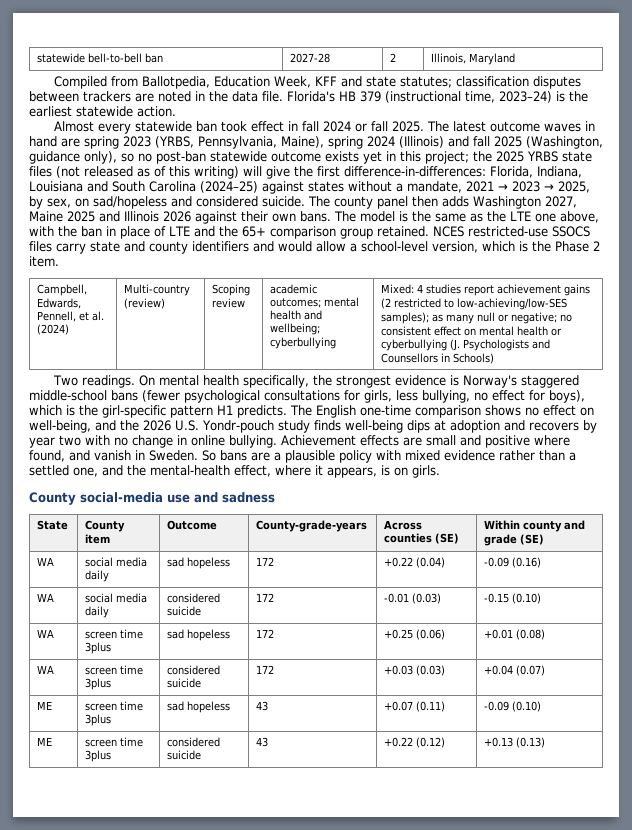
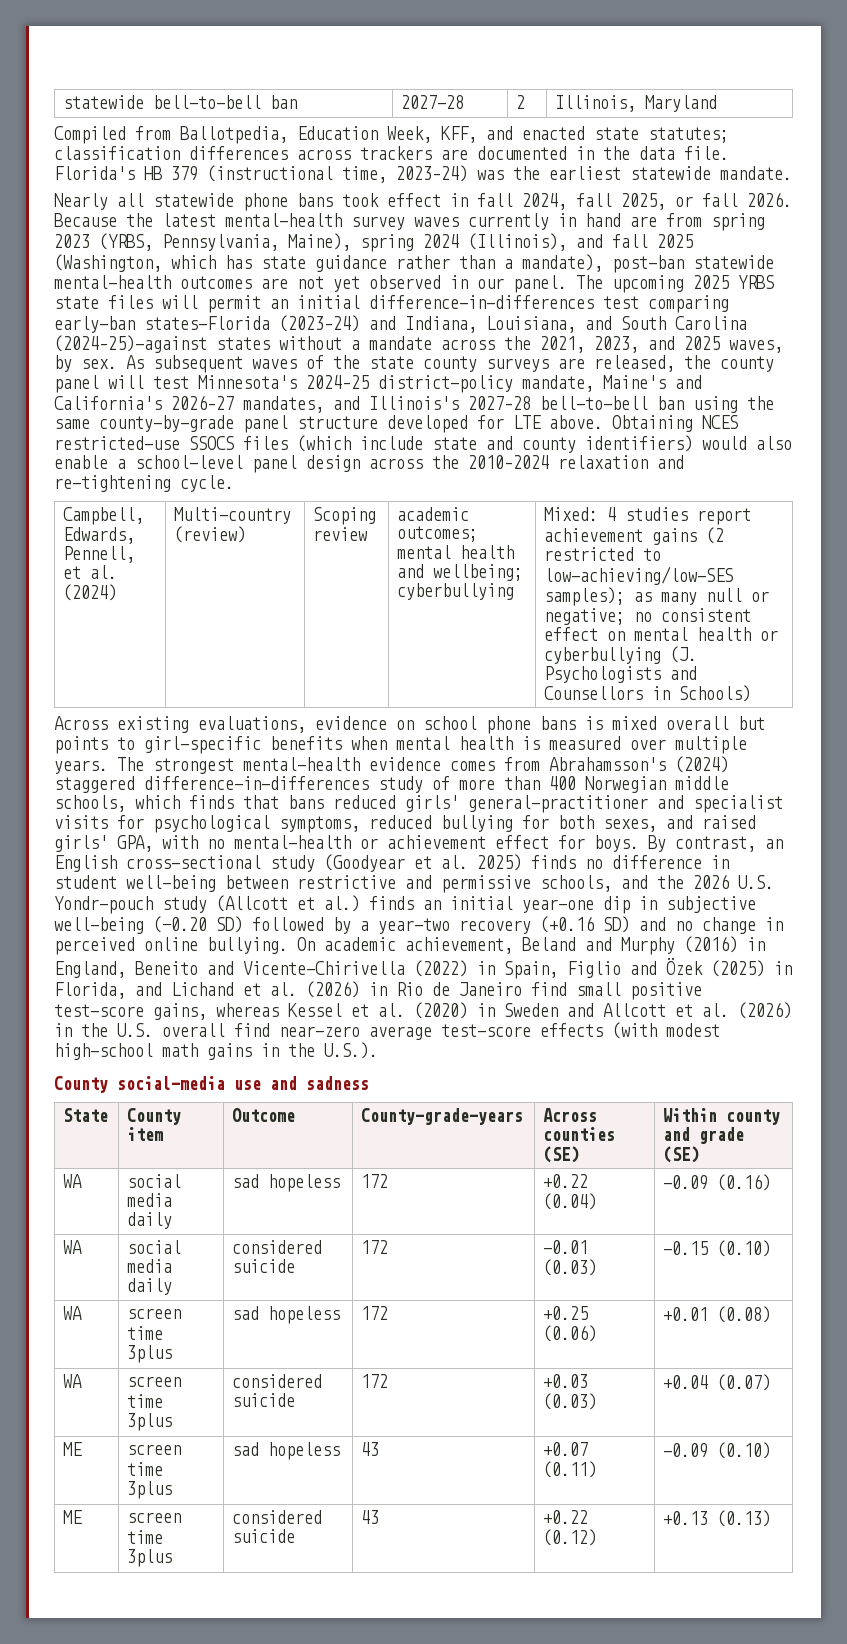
- Compiled from Ballotpedia, Education Week, KFF and state statutes; classification disputes between trackers are noted in the data file.
+ Compiled from Ballotpedia, Education Week, KFF, and enacted state statutes; classification differences across trackers are documented in the data file.
- Florida's HB 379 (instructional time, 2023–24) is the earliest statewide action.
- Almost every statewide ban took effect in fall 2024 or fall 2025. The latest outcome waves in hand are spring 2023 (YRBS, Pennsylvania, Maine), spring 2024 (Illinois) and fall 2025 (Washington, guidance only), so no post-ban statewide outcome exists yet in this project; the 2025 YRBS state files (not released as of this writing) will give the first difference-in-differences: Florida, Indiana, Louisiana and South Carolina (2024–25) against states without a mandate, 2021 → 2023 → 2025, by sex, on sad/hopeless and considered suicide. The county panel then adds Washington 2027, Maine 2025 and Illinois 2026 against their own bans. The model is the same as the LTE one above, with the ban in place of LTE and the 65+ comparison group retained. NCES restricted-use SSOCS files carry state and county identifiers and would allow a school-level version, which is the Phase 2 item.
+ Florida's HB 379 (instructional time, 2023–24) was the earliest statewide mandate.
+ Nearly all statewide phone bans took effect in fall 2024, fall 2025, or fall 2026. Because the latest mental-health survey waves currently in hand are from spring 2023 (YRBS, Pennsylvania, Maine), spring 2024 (Illinois), and fall 2025 (Washington, which has state guidance rather than a mandate), post-ban statewide mental-health outcomes are not yet observed in our panel. The upcoming 2025 YRBS state files will permit an initial difference-in-differences test comparing early-ban states—Florida (2023–24) and Indiana, Louisiana, and South Carolina (2024–25)—against states without a mandate across the 2021, 2023, and 2025 waves, by sex. As subsequent waves of the state county surveys are released, the county panel will test Minnesota's 2024–25 district-policy mandate, Maine's and California's 2026–27 mandates, and Illinois's 2027–28 bell-to-bell ban using the same county-by-grade panel structure developed for LTE above. Obtaining NCES restricted-use SSOCS files (which include state and county identifiers) would also enable a school-level panel design across the 2010–2024 relaxation and re-tightening cycle.
- Two readings. On mental health specifically, the strongest evidence is Norway's staggered middle-school bans (fewer psychological consultations for girls, less bullying, no effect for boys), which is the girl-specific pattern H1 predicts. The English one-time comparison shows no effect on well-being, and the 2026 U.S. Yondr-pouch study finds well-being dips at adoption and recovers by year two with no change in online bullying.
+ Across existing evaluations, evidence on school phone bans is mixed overall but points to girl-specific benefits when mental health is measured over multiple years. The strongest mental-health evidence comes from Abrahamsson's (2024) staggered difference-in-differences study of more than 400 Norwegian middle schools, which finds that bans reduced girls' general-practitioner and specialist visits for psychological symptoms, reduced bullying for both sexes, and raised girls' GPA, with no mental-health or achievement effect for boys. By contrast, an English cross-sectional study (Goodyear et al. 2025) finds no difference in student well-being between restrictive and permissive schools, and the 2026 U.S. Yondr-pouch study (Allcott et al.) finds an initial year-one dip in subjective well-being (−0.20 SD) followed by a year-two recovery (+0.16 SD) and no change in perceived online bullying.
- Achievement effects are small and positive where found, and vanish in Sweden. So bans are a plausible policy with mixed evidence rather than a settled one, and the mental-health effect, where it appears, is on girls.
+ On academic achievement, Beland and Murphy (2016) in England, Beneito and Vicente-Chirivella (2022) in Spain, Figlio and Özek (2025) in Florida, and Lichand et al. (2026) in Rio de Janeiro find small positive test-score gains, whereas Kessel et al. (2020) in Sweden and Allcott et al. (2026) in the U.S. overall find near-zero average test-score effects (with modest high-school math gains in the U.S.).

